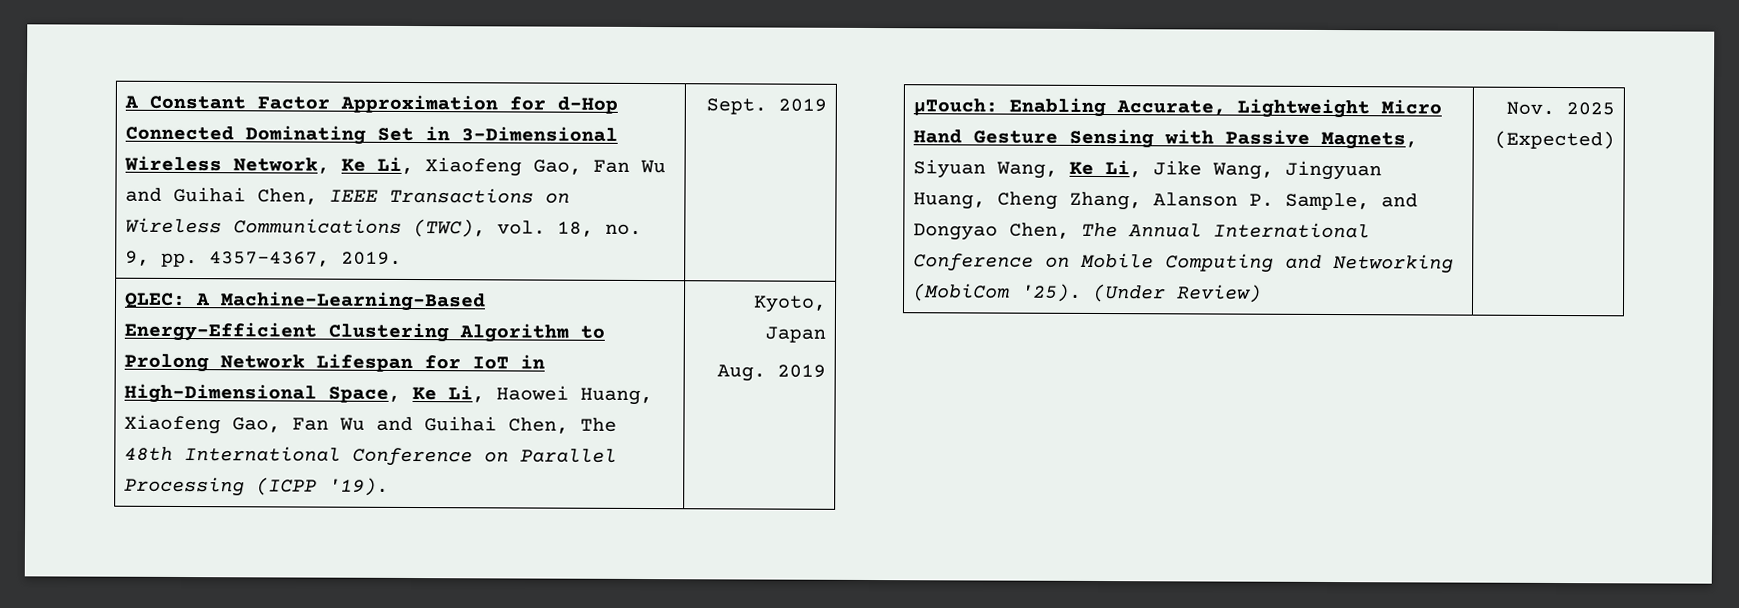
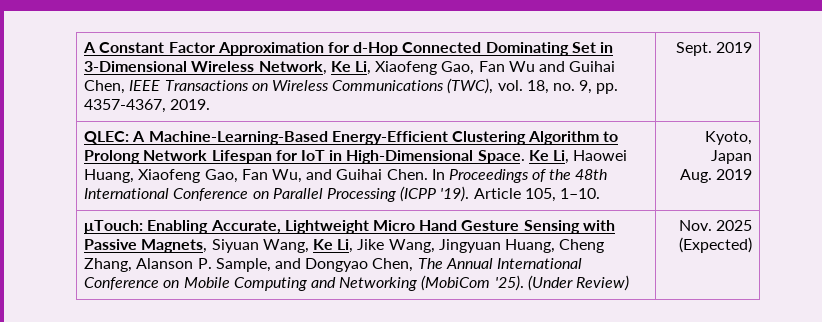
- QLEC: A Machine-Learning-Based Energy-Efficient Clustering Algorithm to Prolong Network Lifespan for IoT in High-Dimensional Space, Ke Li, Haowei Huang, Xiaofeng Gao, Fan Wu and Guihai Chen, The 48th International Conference on Parallel Processing (ICPP '19).
+ QLEC: A Machine-Learning-Based Energy-Efficient Clustering Algorithm to Prolong Network Lifespan for IoT in High-Dimensional Space. Ke Li, Haowei Huang, Xiaofeng Gao, Fan Wu, and Guihai Chen. In Proceedings of the 48th International Conference on Parallel Processing (ICPP '19). Article 105, 1–10.

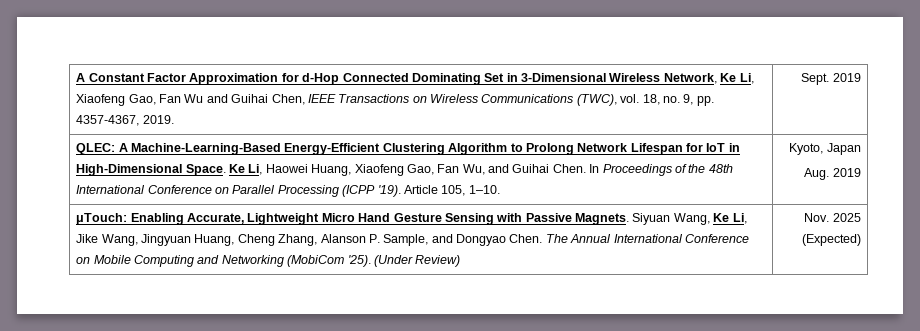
- μTouch: Enabling Accurate, Lightweight Micro Hand Gesture Sensing with Passive Magnets, Siyuan Wang, Ke Li, Jike Wang, Jingyuan Huang, Cheng Zhang, Alanson P. Sample, and Dongyao Chen, The Annual International Conference on Mobile Computing and Networking (MobiCom '25).
+ μTouch: Enabling Accurate, Lightweight Micro Hand Gesture Sensing with Passive Magnets. Siyuan Wang, Ke Li, Jike Wang, Jingyuan Huang, Cheng Zhang, Alanson P. Sample, and Dongyao Chen. The Annual International Conference on Mobile Computing and Networking (MobiCom '25).

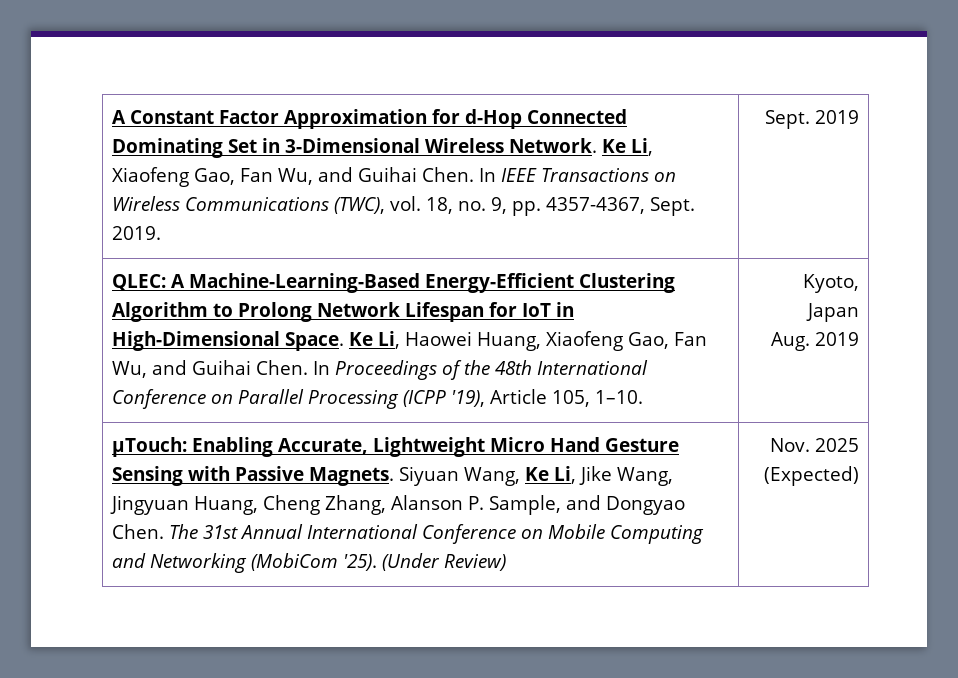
- A Constant Factor Approximation for d-Hop Connected Dominating Set in 3-Dimensional Wireless Network, Ke Li, Xiaofeng Gao, Fan Wu and Guihai Chen, IEEE Transactions on Wireless Communications (TWC), vol. 18, no. 9, pp. 4357-4367, 2019. | Sept. 2019
+ A Constant Factor Approximation for d-Hop Connected Dominating Set in 3-Dimensional Wireless Network. Ke Li, Xiaofeng Gao, Fan Wu, and Guihai Chen. In IEEE Transactions on Wireless Communications (TWC), vol. 18, no. 9, pp. 4357-4367, Sept. 2019. | Sept. 2019
- In Proceedings of the 48th International Conference on Parallel Processing (ICPP '19). Article 105, 1–10.
+ In Proceedings of the 48th International Conference on Parallel Processing (ICPP '19), Article 105, 1–10.
- The Annual International Conference on Mobile Computing and Networking (MobiCom '25).
+ The 31st Annual International Conference on Mobile Computing and Networking (MobiCom '25).

